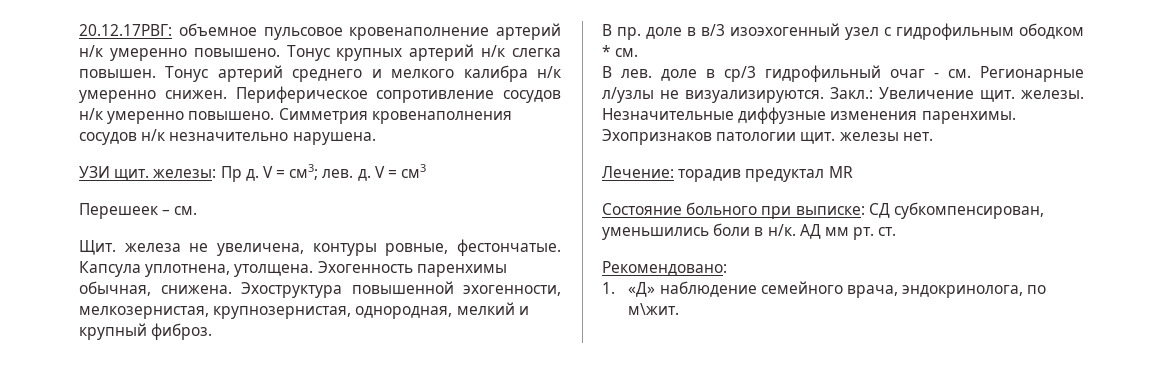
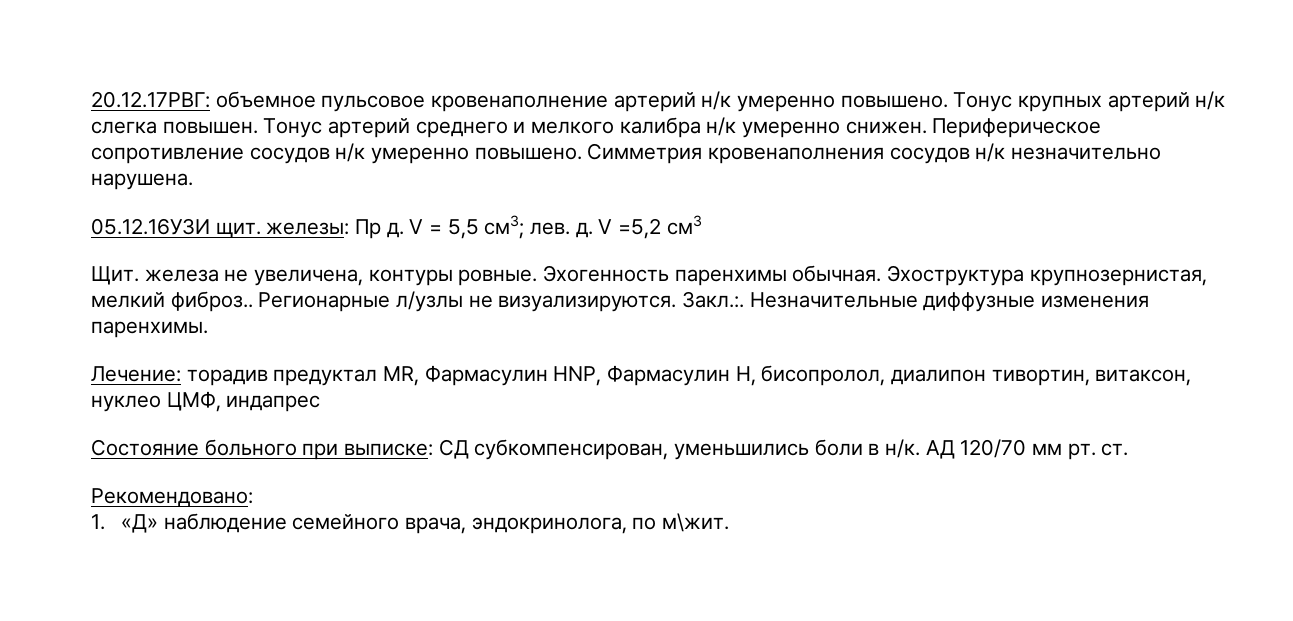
- УЗИ щит. железы: Пр д.
+ 05.12.16УЗИ щит. железы: Пр д.
- V = см3; лев. д.
+ V = 5,5 см3; лев. д.
- V = см3
+ V =5,2 см3
- Перешеек – см.
- Щит. железа не увеличена, контуры ровные, фестончатые. Капсула уплотнена, утолщена. Эхогенность паренхимы обычная, снижена. Эхоструктура повышенной эхогенности, мелкозернистая, крупнозернистая, однородная, мелкий и крупный фиброз.
- В пр. доле в в/3 изоэхогенный узел с гидрофильным ободком * см.
- В лев. доле в ср/3 гидрофильный очаг - см. Регионарные л/узлы не визуализируются. Закл.: Увеличение щит. железы. Незначительные диффузные изменения паренхимы. Эхопризнаков патологии щит. железы нет.
- Лечение: торадив предуктал MR
+ Щит. железа не увеличена, контуры ровные. Эхогенность паренхимы обычная. Эхоструктура крупнозернистая, мелкий фиброз.. Регионарные л/узлы не визуализируются. Закл.:. Незначительные диффузные изменения паренхимы.
+ Лечение: торадив предуктал MR, Фармасулин НNP, Фармасулин Н, бисопролол, диалипон тивортин, витаксон, нуклео ЦМФ, индапрес
- АД мм рт. ст.
+ АД 120/70 мм рт. ст.

